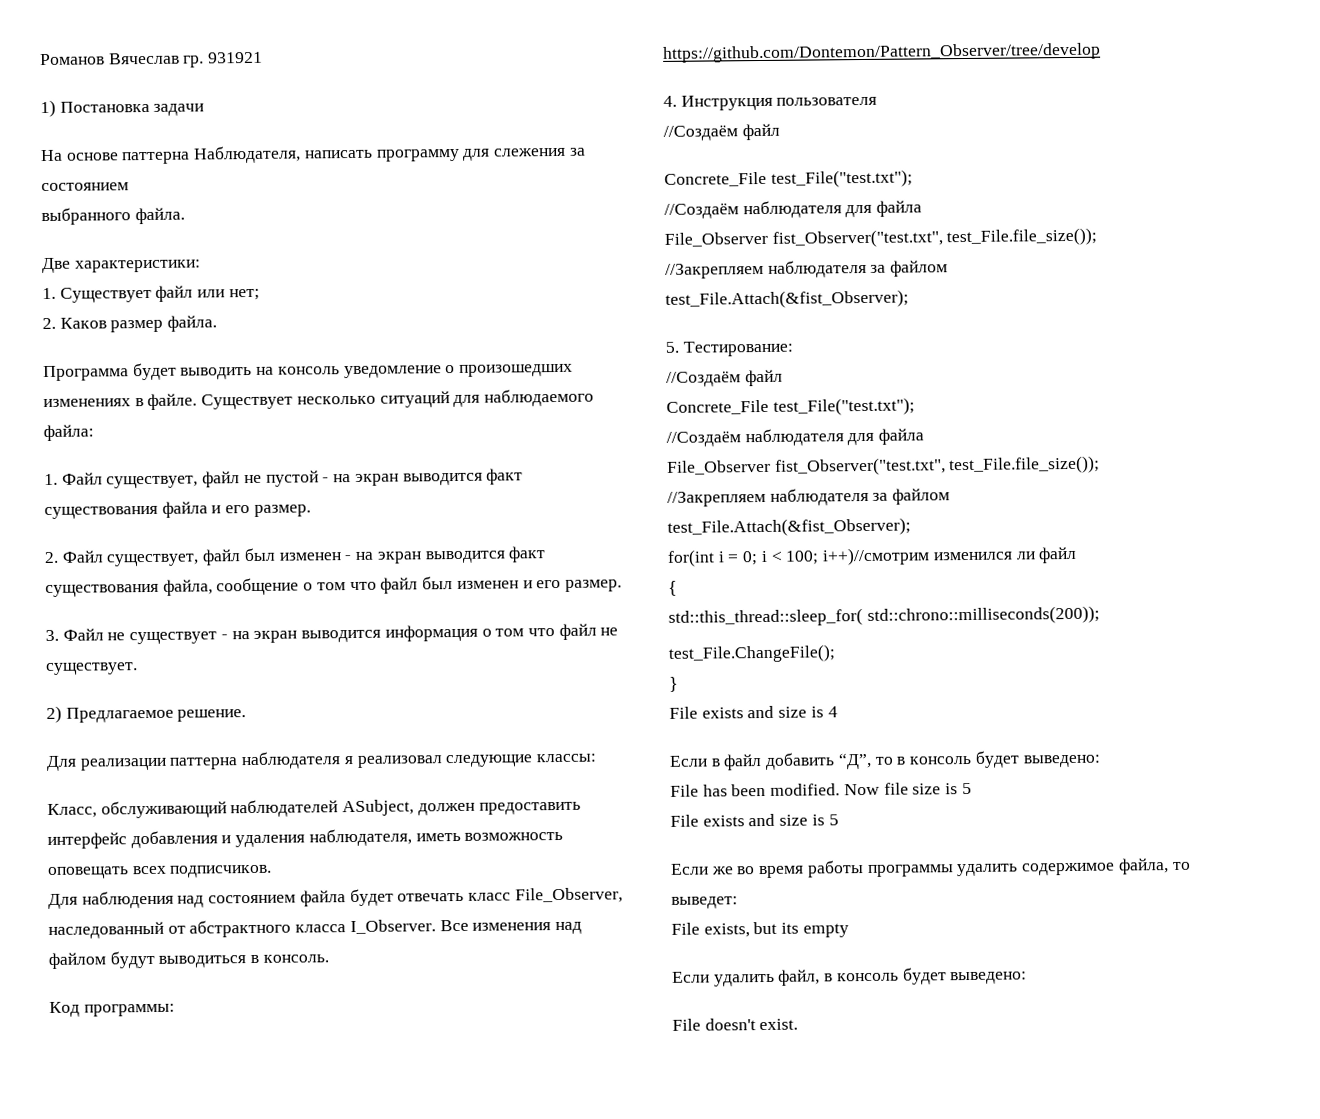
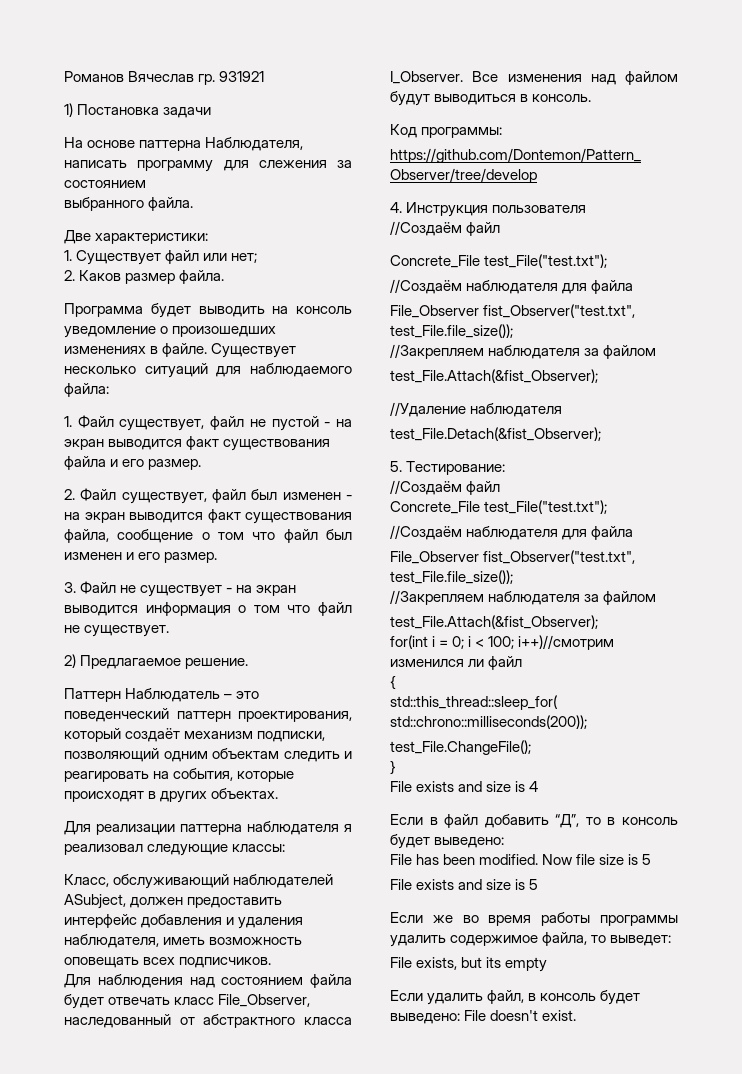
+ Паттерн Наблюдатель – это поведенческий паттерн проектирования, который создаёт механизм подписки, позволяющий одним объектам следить и реагировать на события, которые происходят в других объектах.
+ //Удаление наблюдателя
+ test_File.Detach(&fist_Observer);
- Если удалить файл, в консоль будет выведено:
- File doesn't exist.
+ Если удалить файл, в консоль будет выведено: File doesn't exist.

